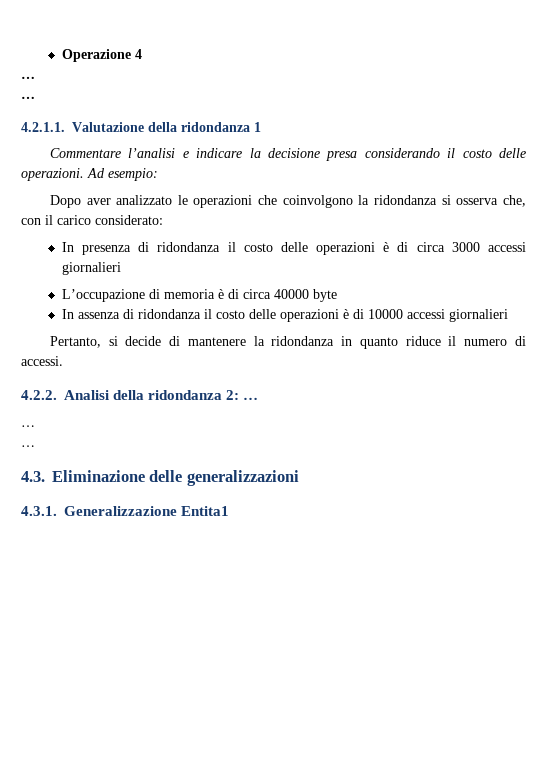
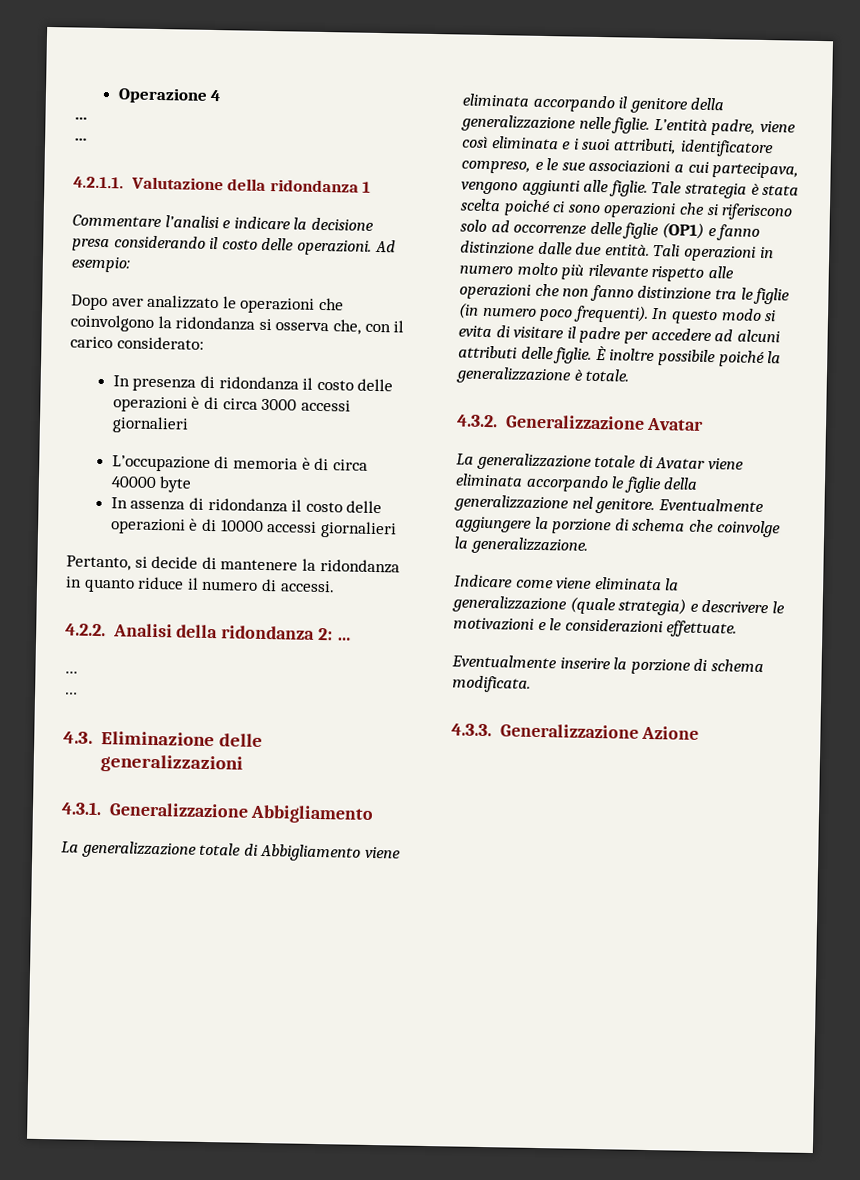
- 4.3.1. Generalizzazione Entita1
+ 4.3.1. Generalizzazione Abbigliamento
+ La generalizzazione totale di Abbigliamento viene eliminata accorpando il genitore della generalizzazione nelle figlie. L’entità padre, viene così eliminata e i suoi attributi, identificatore compreso, e le sue associazioni a cui partecipava, vengono aggiunti alle figlie. Tale strategia è stata scelta poiché ci sono operazioni che si riferiscono solo ad occorrenze delle figlie (OP1) e fanno distinzione dalle due entità. Tali operazioni in numero molto più rilevante rispetto alle operazioni che non fanno distinzione tra le figlie (in numero poco frequenti). In questo modo si evita di visitare il padre per accedere ad alcuni attributi delle figlie. È inoltre possibile poiché la generalizzazione è totale.
+ 4.3.2. Generalizzazione Avatar
+ La generalizzazione totale di Avatar viene eliminata accorpando le figlie della generalizzazione nel genitore. Eventualmente aggiungere la porzione di schema che coinvolge la generalizzazione.
+ Indicare come viene eliminata la generalizzazione (quale strategia) e descrivere le motivazioni e le considerazioni effettuate.
+ Eventualmente inserire la porzione di schema modificata.
+ 4.3.3. Generalizzazione Azione

